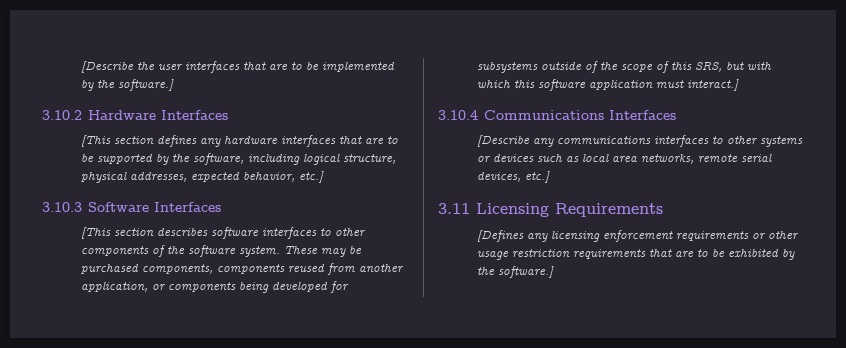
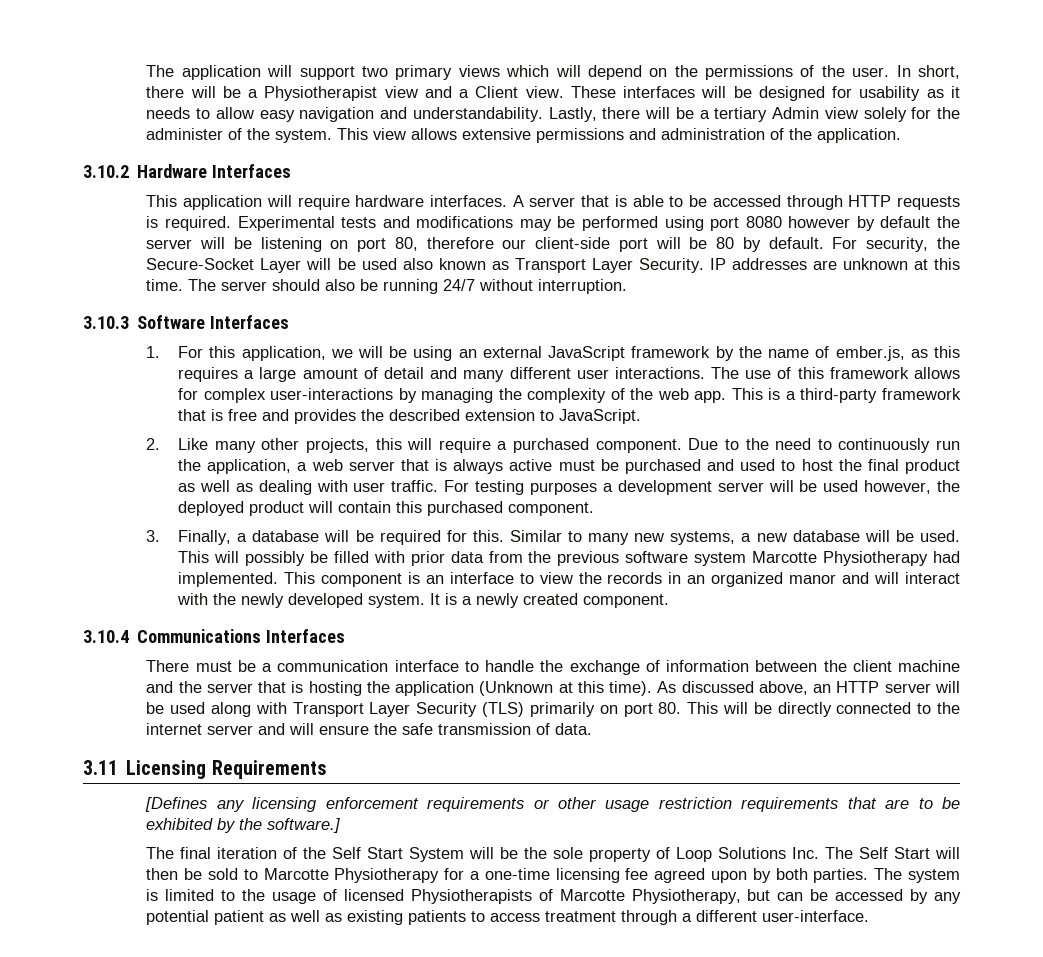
- [Describe the user interfaces that are to be implemented by the software.]
+ The application will support two primary views which will depend on the permissions of the user. In short, there will be a Physiotherapist view and a Client view. These interfaces will be designed for usability as it needs to allow easy navigation and understandability. Lastly, there will be a tertiary Admin view solely for the administer of the system. This view allows extensive permissions and administration of the application.
  3.10.2 Hardware Interfaces
- [This section defines any hardware interfaces that are to be supported by the software, including logical structure, physical addresses, expected behavior, etc.]
+ This application will require hardware interfaces. A server that is able to be accessed through HTTP requests is required. Experimental tests and modifications may be performed using port 8080 however by default the server will be listening on port 80, therefore our client-side port will be 80 by default. For security, the Secure-Socket Layer will be used also known as Transport Layer Security. IP addresses are unknown at this time. The server should also be running 24/7 without interruption.
  3.10.3 Software Interfaces
- [This section describes software interfaces to other components of the software system. These may be purchased components, components reused from another application, or components being developed for subsystems outside of the scope of this SRS, but with which this software application must interact.]
+ 1. For this application, we will be using an external JavaScript framework by the name of ember.js, as this requires a large amount of detail and many different user interactions. The use of this framework allows for complex user-interactions by managing the complexity of the web app. This is a third-party framework that is free and provides the described extension to JavaScript.
+ 2. Like many other projects, this will require a purchased component. Due to the need to continuously run the application, a web server that is always active must be purchased and used to host the final product as well as dealing with user traffic. For testing purposes a development server will be used however, the deployed product will contain this purchased component.
+ 3. Finally, a database will be required for this. Similar to many new systems, a new database will be used. This will possibly be filled with prior data from the previous software system Marcotte Physiotherapy had implemented. This component is an interface to view the records in an organized manor and will interact with the newly developed system. It is a newly created component.
  3.10.4 Communications Interfaces
- [Describe any communications interfaces to other systems or devices such as local area networks, remote serial devices, etc.]
+ There must be a communication interface to handle the exchange of information between the client machine and the server that is hosting the application (Unknown at this time). As discussed above, an HTTP server will be used along with Transport Layer Security (TLS) primarily on port 80. This will be directly connected to the internet server and will ensure the safe transmission of data.
+ The final iteration of the Self Start System will be the sole property of Loop Solutions Inc. The Self Start will then be sold to Marcotte Physiotherapy for a one-time licensing fee agreed upon by both parties. The system is limited to the usage of licensed Physiotherapists of Marcotte Physiotherapy, but can be accessed by any potential patient as well as existing patients to access treatment through a different user-interface.

